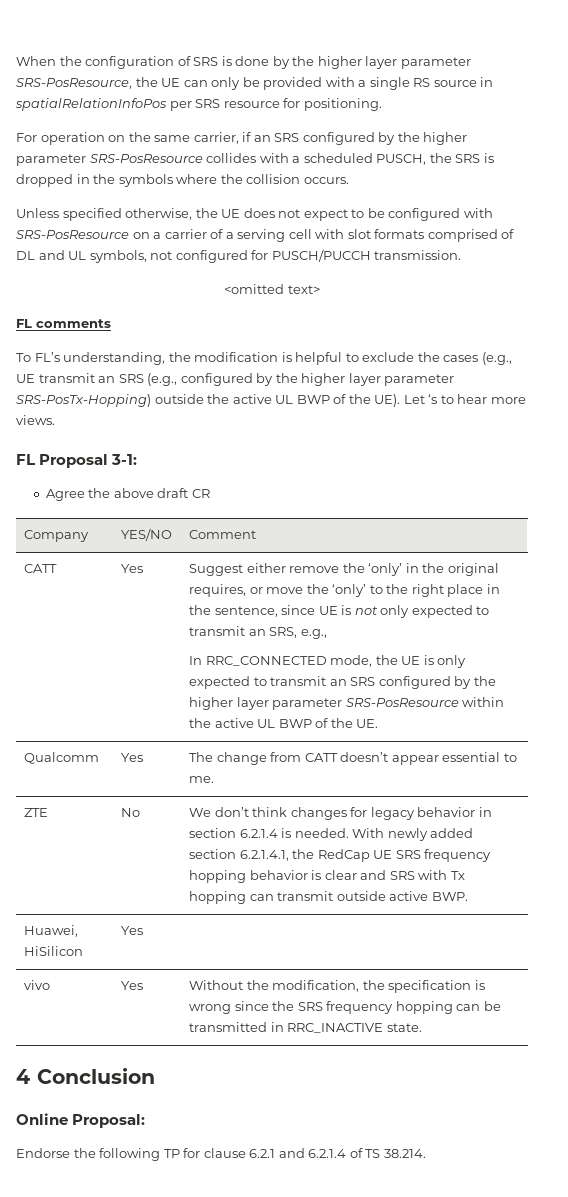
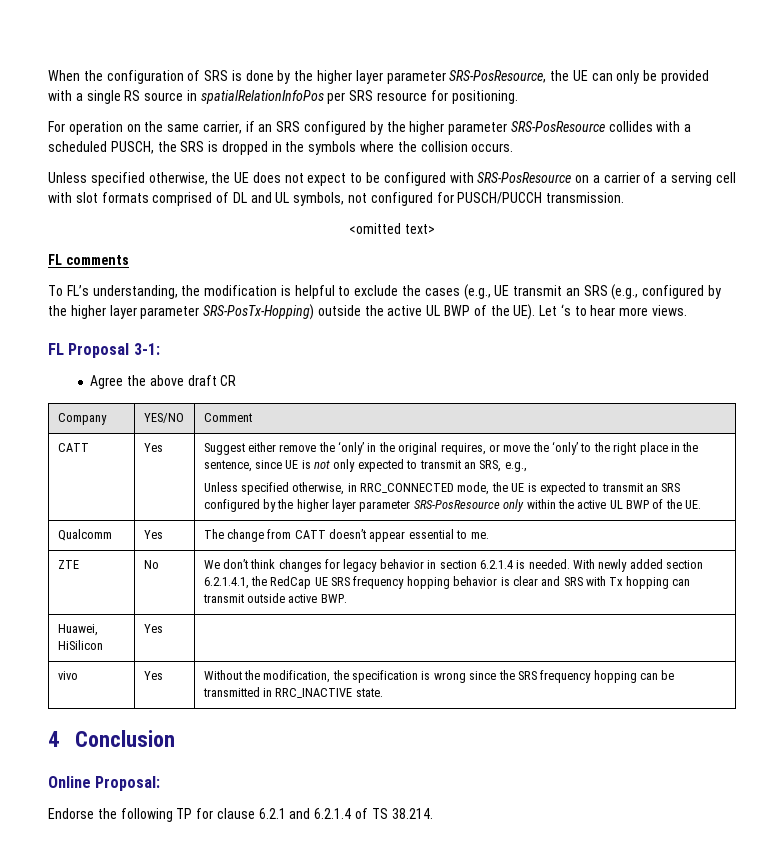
- In RRC_CONNECTED mode, the UE is only expected to transmit an SRS configured by the higher layer parameter SRS-PosResource within the active UL BWP of the UE.
+ Unless specified otherwise, in RRC_CONNECTED mode, the UE is expected to transmit an SRS configured by the higher layer parameter SRS-PosResource only within the active UL BWP of the UE.

